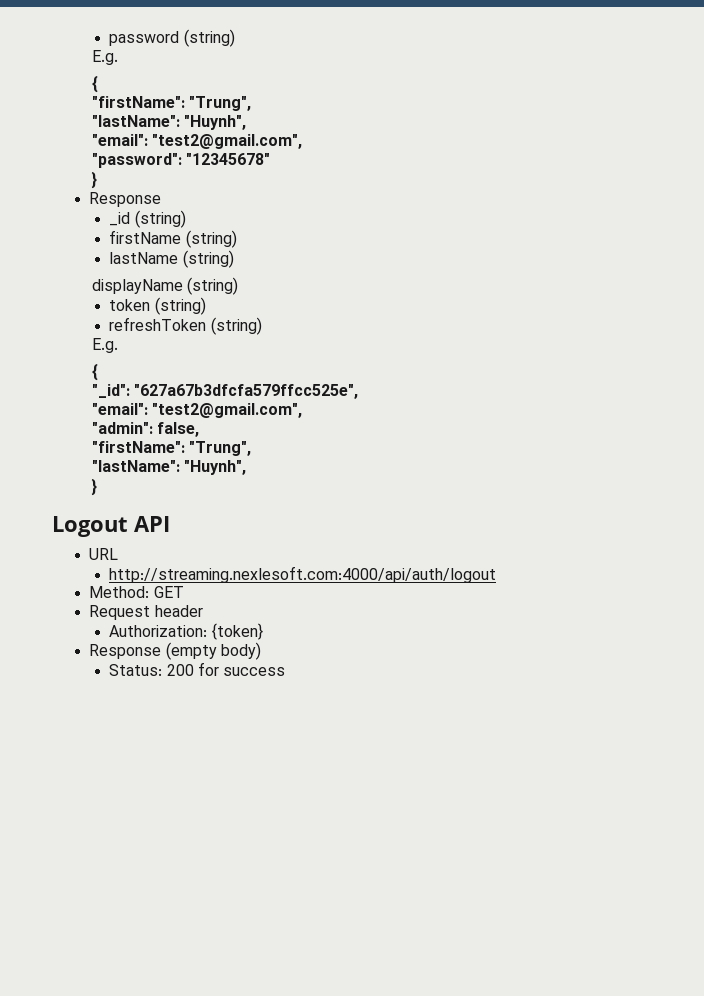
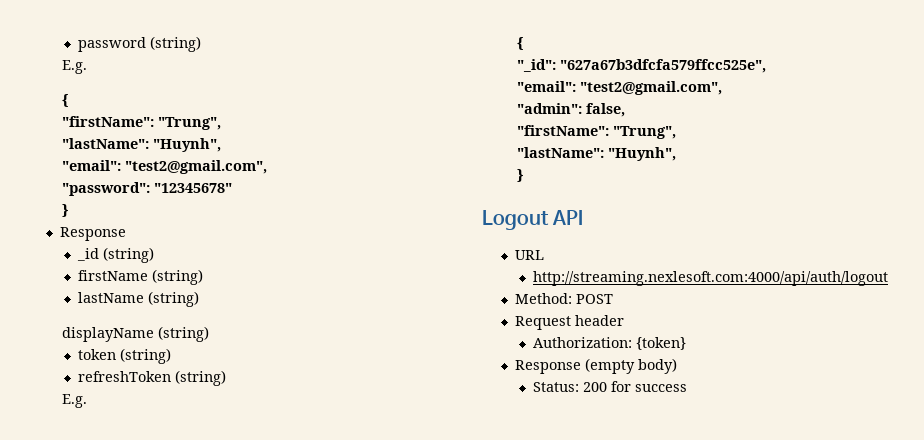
- Method: GET
+ Method: POST

